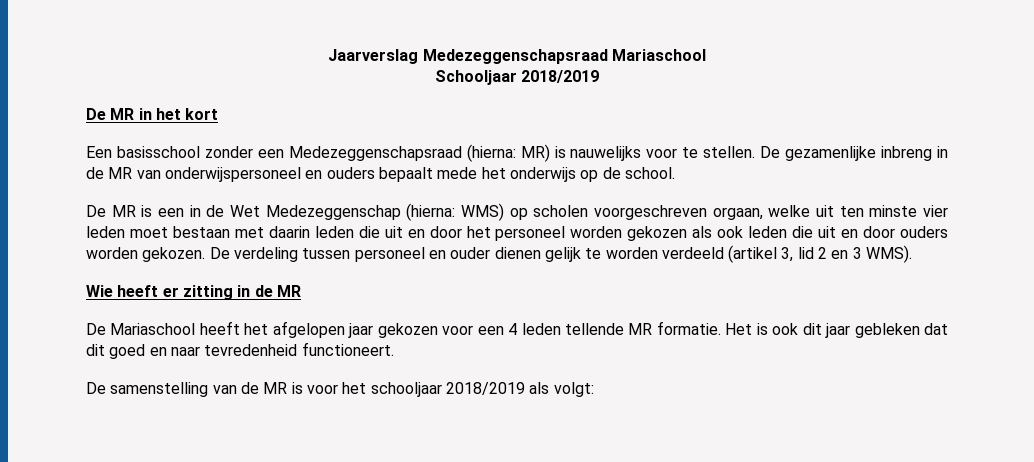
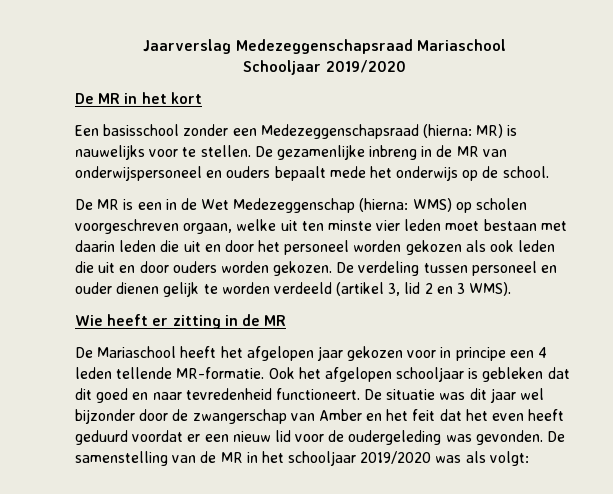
- Schooljaar 2018/2019
+ Schooljaar 2019/2020
- De Mariaschool heeft het afgelopen jaar gekozen voor een 4 leden tellende MR formatie. Het is ook dit jaar gebleken dat dit goed en naar tevredenheid functioneert.
- De samenstelling van de MR is voor het schooljaar 2018/2019 als volgt:
+ De Mariaschool heeft het afgelopen jaar gekozen voor in principe een 4 leden tellende MR-formatie. Ook het afgelopen schooljaar is gebleken dat dit goed en naar tevredenheid functioneert. De situatie was dit jaar wel bijzonder door de zwangerschap van Amber en het feit dat het even heeft geduurd voordat er een nieuw lid voor de oudergeleding was gevonden. De samenstelling van de MR in het schooljaar 2019/2020 was als volgt:

